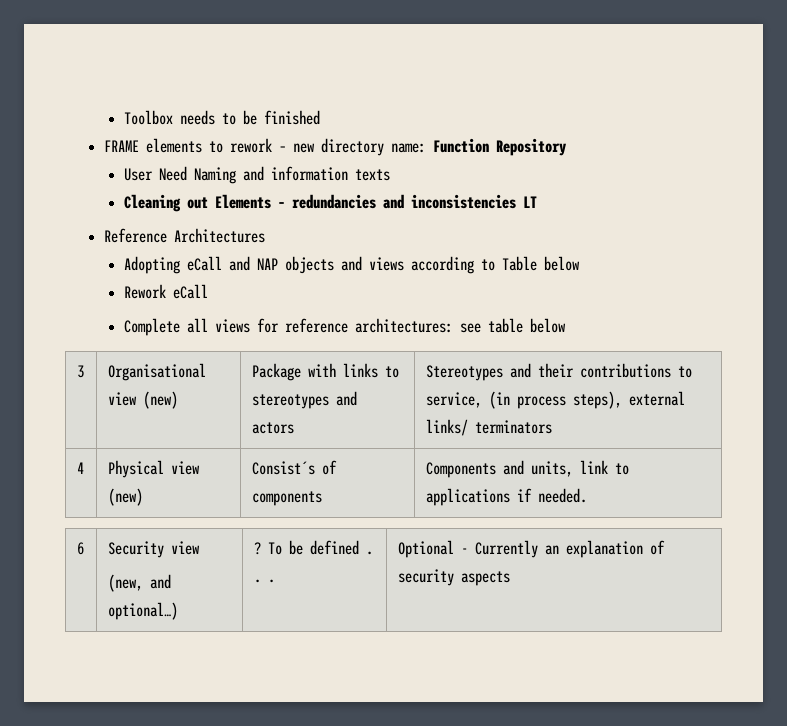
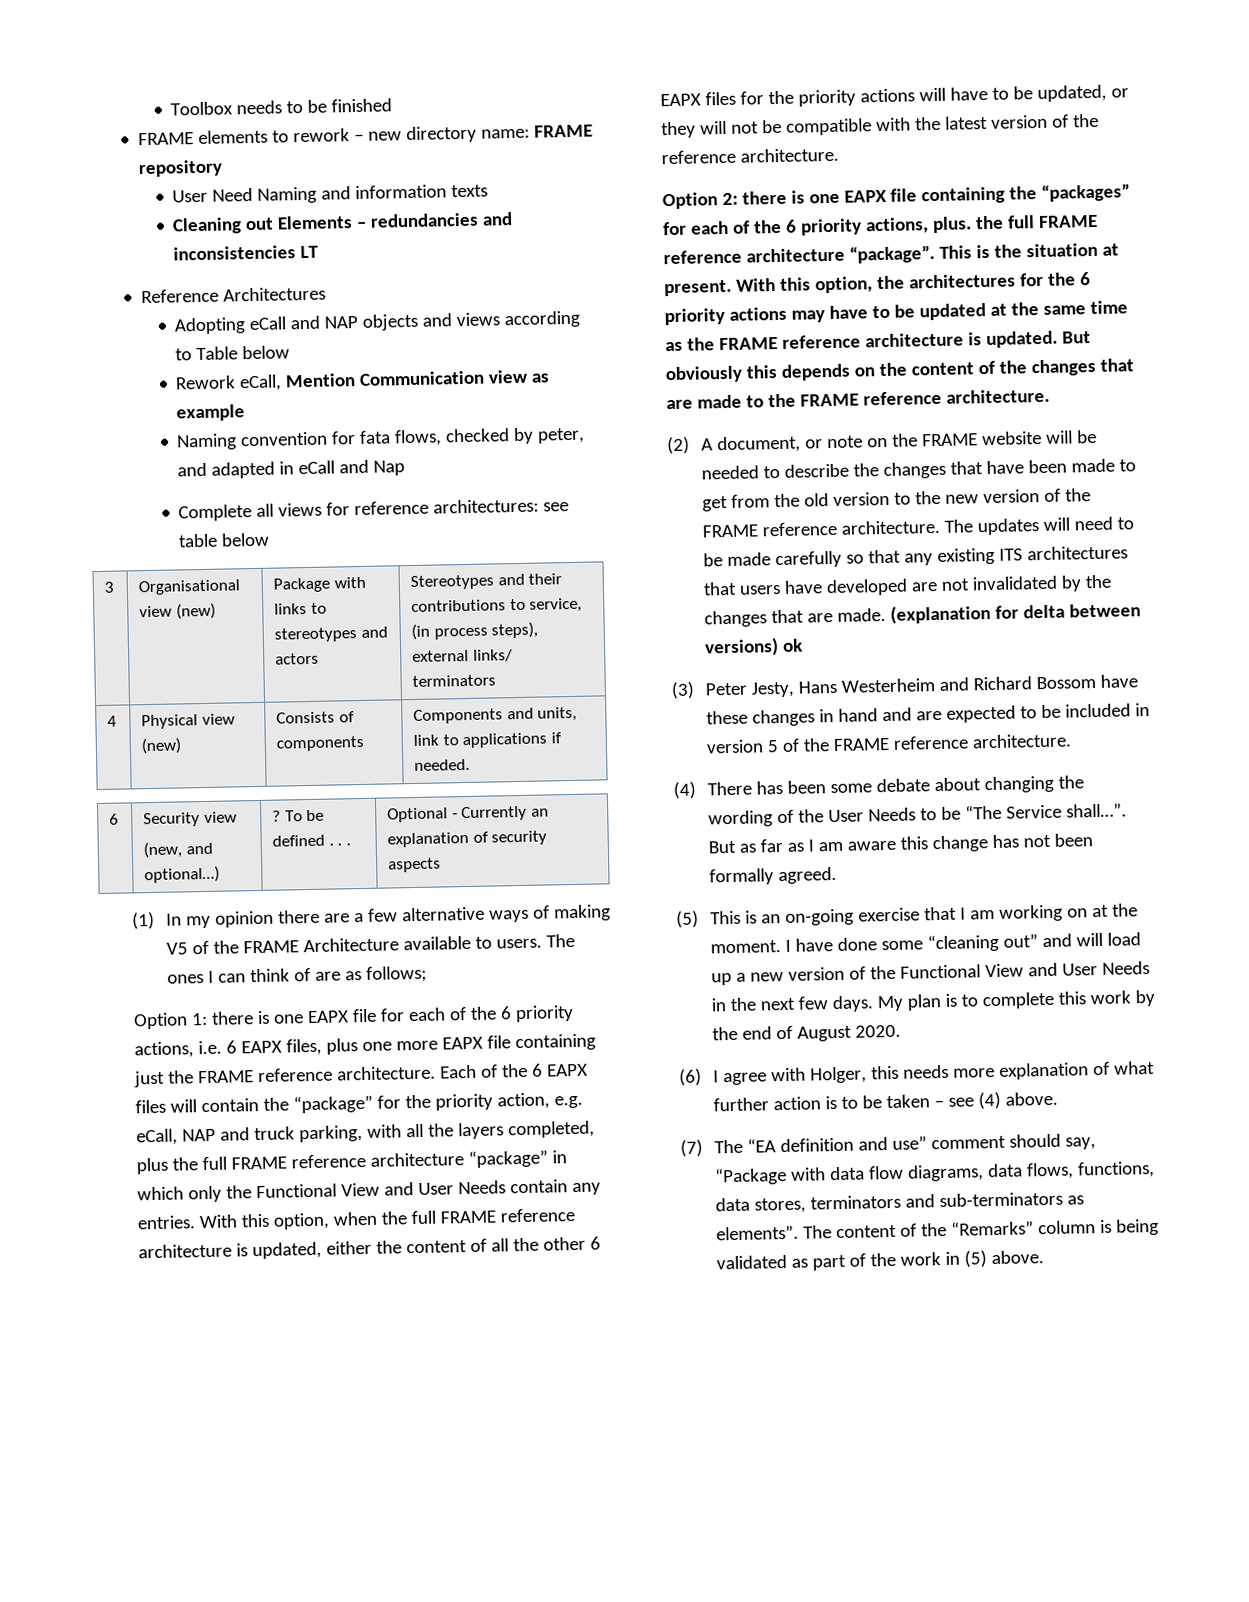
- FRAME elements to rework – new directory name: Function Repository
+ FRAME elements to rework – new directory name: FRAME repository
- Rework eCall
+ Rework eCall, Mention Communication view as example
+ Naming convention for fata flows, checked by peter, and adapted in eCall and Nap
- 4 | Physical view (new) | Consist´s of components | Components and units, link to applications if needed.
+ 4 | Physical view (new) | Consists of components | Components and units, link to applications if needed.
+ (1) In my opinion there are a few alternative ways of making V5 of the FRAME Architecture available to users. The ones I can think of are as follows;
+ Option 1: there is one EAPX file for each of the 6 priority actions, i.e. 6 EAPX files, plus one more EAPX file containing just the FRAME reference architecture. Each of the 6 EAPX files will contain the “package” for the priority action, e.g. eCall, NAP and truck parking, with all the layers completed, plus the full FRAME reference architecture “package” in which only the Functional View and User Needs contain any entries. With this option, when the full FRAME reference architecture is updated, either the content of all the other 6 EAPX files for the priority actions will have to be updated, or they will not be compatible with the latest version of the reference architecture.
+ Option 2: there is one EAPX file containing the “packages” for each of the 6 priority actions, plus. the full FRAME reference architecture “package”. This is the situation at present. With this option, the architectures for the 6 priority actions may have to be updated at the same time as the FRAME reference architecture is updated. But obviously this depends on the content of the changes that are made to the FRAME reference architecture.
+ (2) A document, or note on the FRAME website will be needed to describe the changes that have been made to get from the old version to the new version of the FRAME reference architecture. The updates will need to be made carefully so that any existing ITS architectures that users have developed are not invalidated by the changes that are made. (explanation for delta between versions) ok
+ (3) Peter Jesty, Hans Westerheim and Richard Bossom have these changes in hand and are expected to be included in version 5 of the FRAME reference architecture.
+ (4) There has been some debate about changing the wording of the User Needs to be “The Service shall…”. But as far as I am aware this change has not been formally agreed.
+ (5) This is an on-going exercise that I am working on at the moment. I have done some “cleaning out” and will load up a new version of the Functional View and User Needs in the next few days. My plan is to complete this work by the end of August 2020.
+ (6) I agree with Holger, this needs more explanation of what further action is to be taken – see (4) above.
+ (7) The “EA definition and use” comment should say, “Package with data flow diagrams, data flows, functions, data stores, terminators and sub-terminators as elements”. The content of the “Remarks” column is being validated as part of the work in (5) above.

